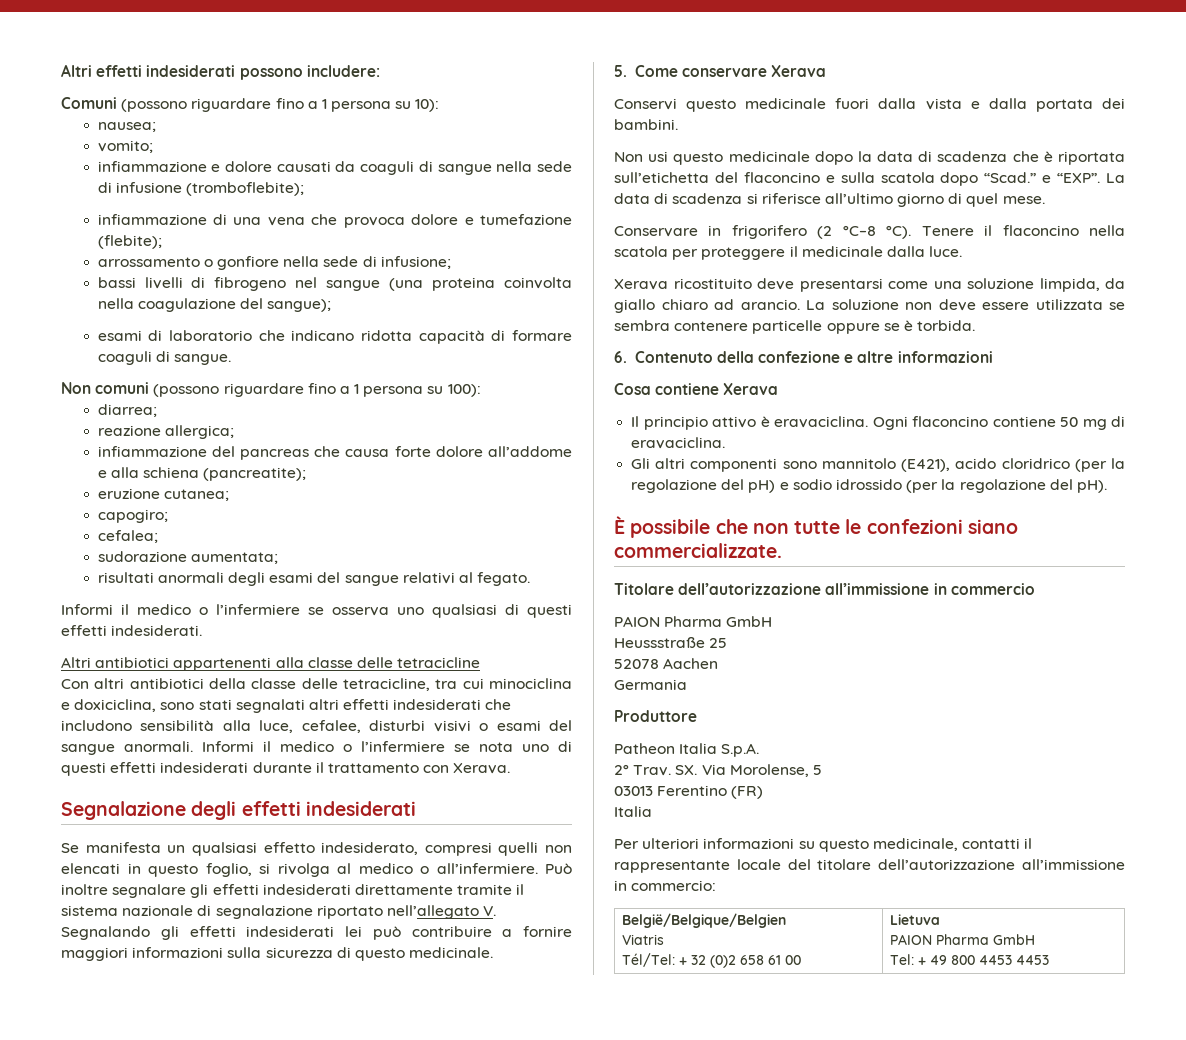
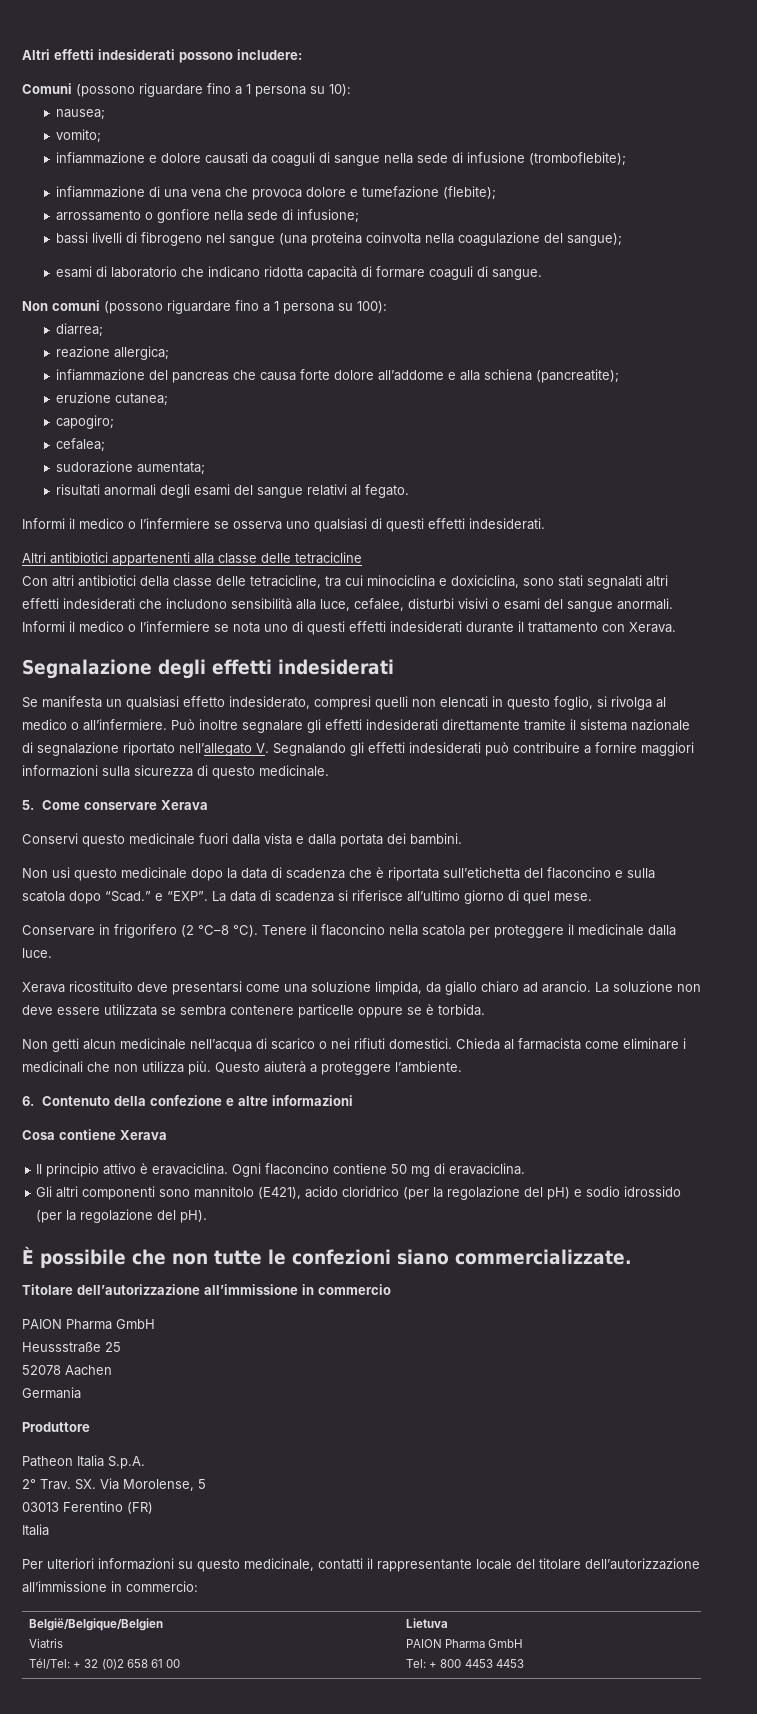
- Può inoltre segnalare gli effetti indesiderati direttamente tramite il sistema nazionale di segnalazione riportato nell’allegato V. Segnalando gli effetti indesiderati lei può contribuire a fornire maggiori informazioni sulla sicurezza di questo medicinale.
+ Può inoltre segnalare gli effetti indesiderati direttamente tramite il sistema nazionale di segnalazione riportato nell’allegato V. Segnalando gli effetti indesiderati può contribuire a fornire maggiori informazioni sulla sicurezza di questo medicinale.
+ Non getti alcun medicinale nell’acqua di scarico o nei rifiuti domestici. Chieda al farmacista come eliminare i medicinali che non utilizza più. Questo aiuterà a proteggere l’ambiente.
  België/Belgique/Belgien
  Viatris
  Tél/Tel: + 32 (0)2 658 61 00 | Lietuva
  PAION Pharma GmbH
- Tel: + 49 800 4453 4453
+ Tel: + 800 4453 4453

